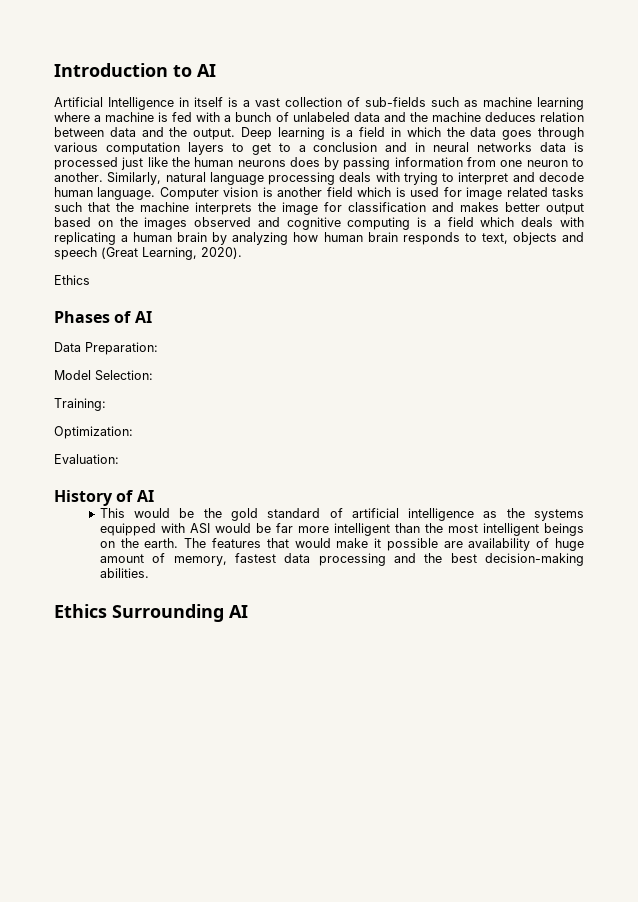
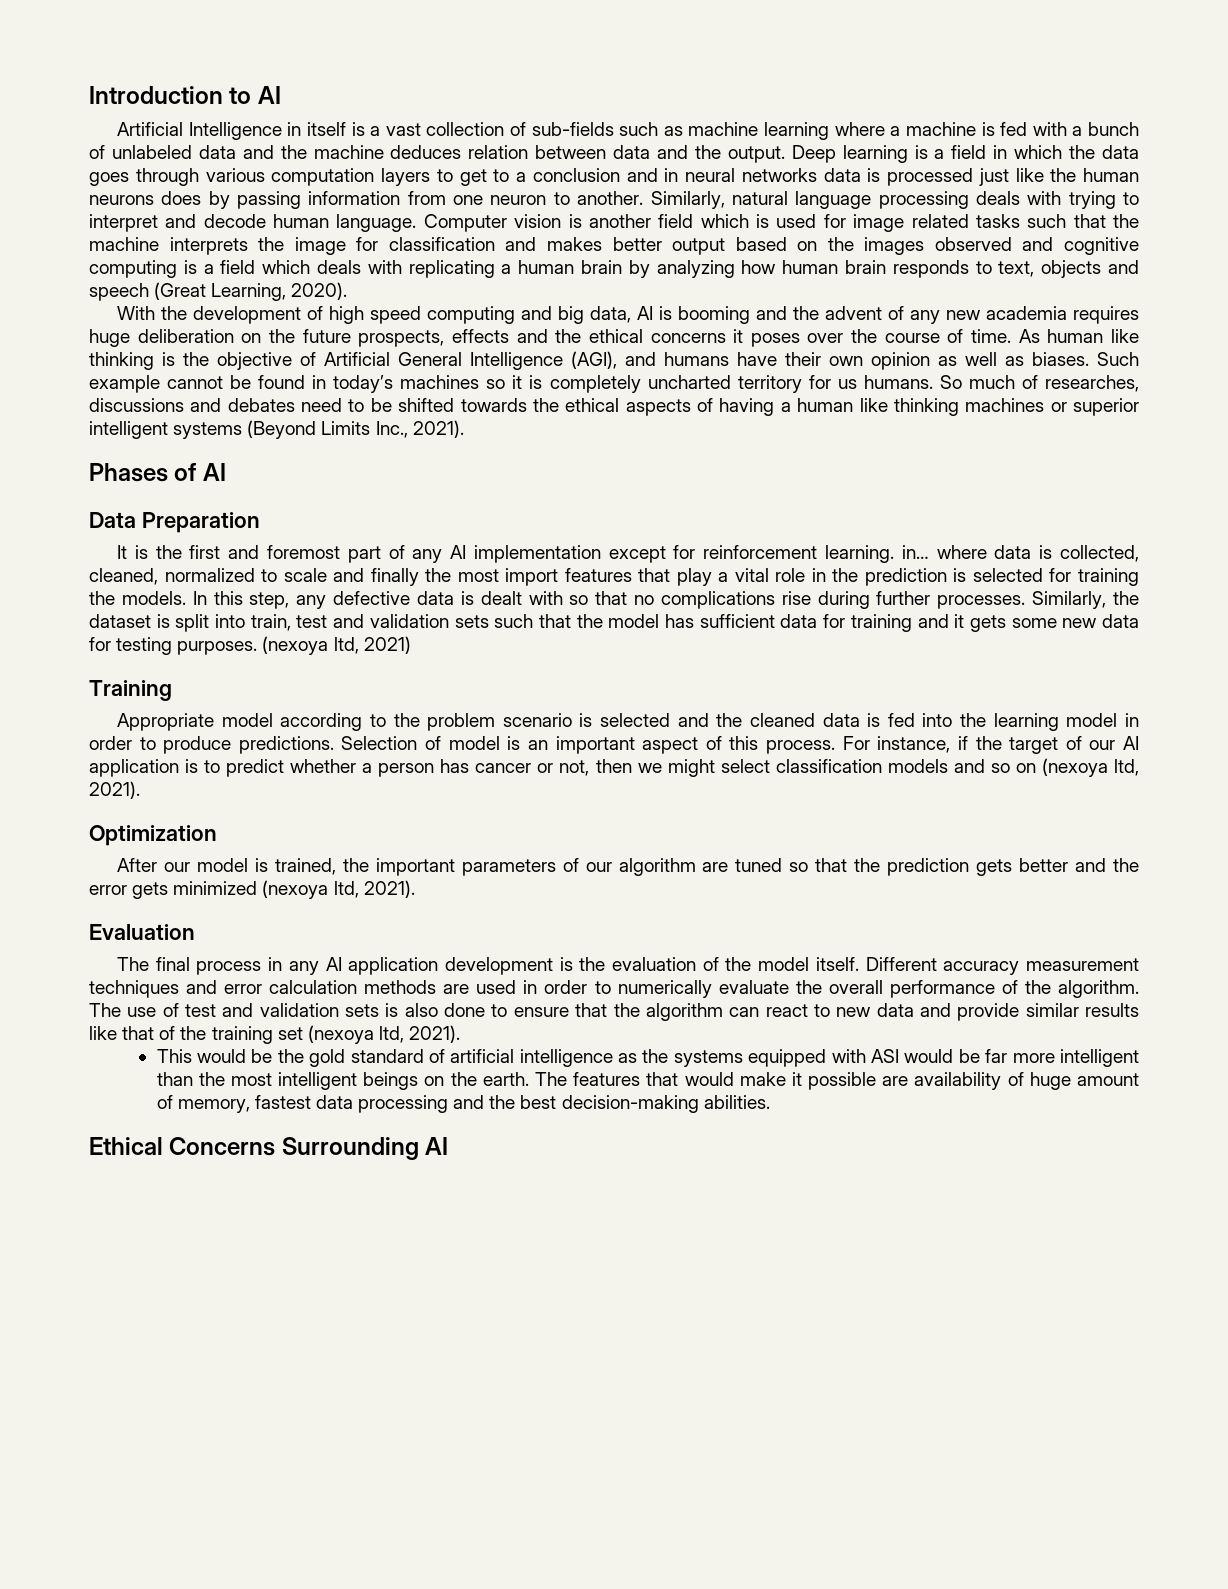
  Computer vision is another field which is used for image related tasks such that the machine interprets the image for classification and makes better output based on the images observed and cognitive computing is a field which deals with replicating a human brain by analyzing how human brain responds to text, objects and speech (Great Learning, 2020).
- Ethics
+ With the development of high speed computing and big data, AI is booming and the advent of any new academia requires huge deliberation on the future prospects, effects and the ethical concerns it poses over the course of time. As human like thinking is the objective of Artificial General Intelligence (AGI), and humans have their own opinion as well as biases. Such example cannot be found in today’s machines so it is completely uncharted territory for us humans. So much of researches, discussions and debates need to be shifted towards the ethical aspects of having a human like thinking machines or superior intelligent systems (Beyond Limits Inc., 2021).
  Phases of AI
- Data Preparation:
- Model Selection:
- Training:
- Optimization:
- Evaluation:
- History of AI
+ Data Preparation
+ It is the first and foremost part of any AI implementation except for reinforcement learning. in… where data is collected, cleaned, normalized to scale and finally the most import features that play a vital role in the prediction is selected for training the models. In this step, any defective data is dealt with so that no complications rise during further processes. Similarly, the dataset is split into train, test and validation sets such that the model has sufficient data for training and it gets some new data for testing purposes. (nexoya ltd, 2021)
+ Training
+ Appropriate model according to the problem scenario is selected and the cleaned data is fed into the learning model in order to produce predictions. Selection of model is an important aspect of this process. For instance, if the target of our AI application is to predict whether a person has cancer or not, then we might select classification models and so on (nexoya ltd, 2021).
+ Optimization
+ After our model is trained, the important parameters of our algorithm are tuned so that the prediction gets better and the error gets minimized (nexoya ltd, 2021).
+ Evaluation
+ The final process in any AI application development is the evaluation of the model itself. Different accuracy measurement techniques and error calculation methods are used in order to numerically evaluate the overall performance of the algorithm. The use of test and validation sets is also done to ensure that the algorithm can react to new data and provide similar results like that of the training set (nexoya ltd, 2021).
- Ethics Surrounding AI
+ Ethical Concerns Surrounding AI

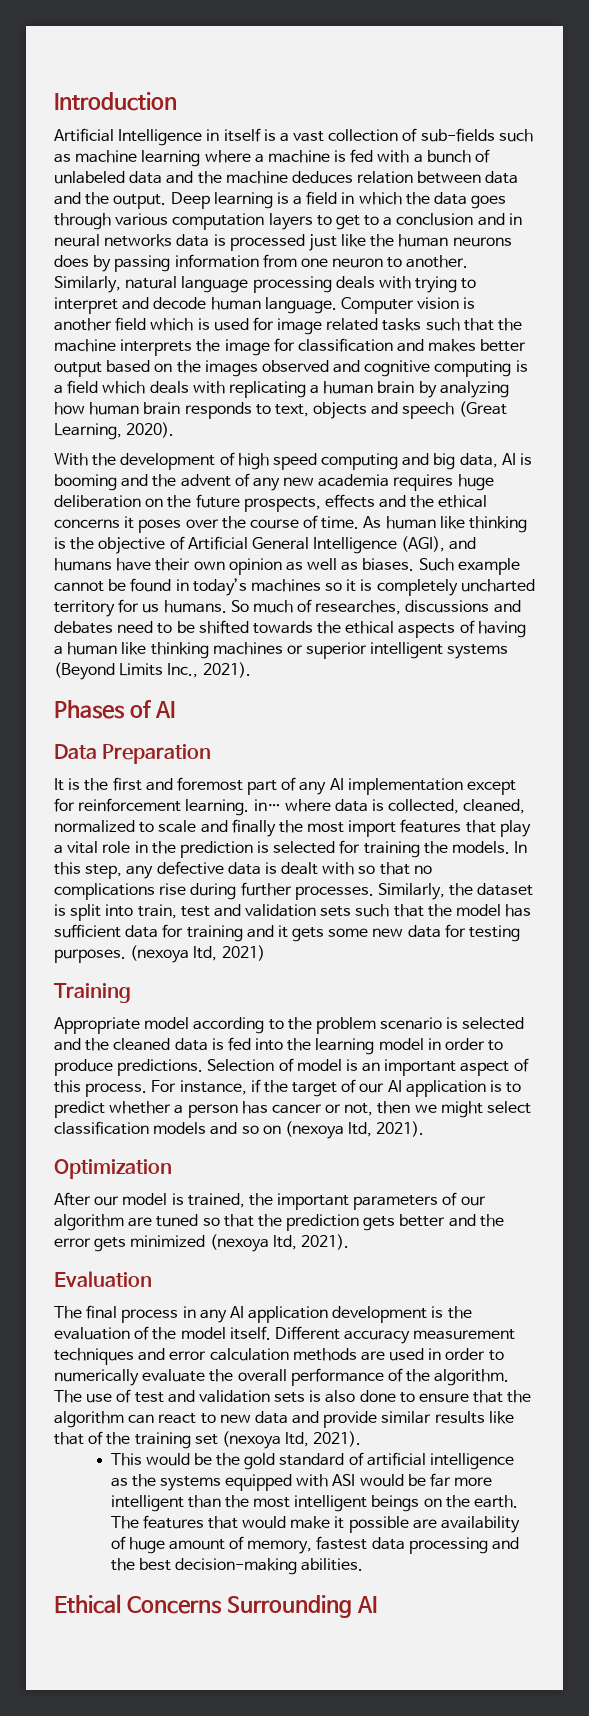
- Introduction to AI
+ Introduction

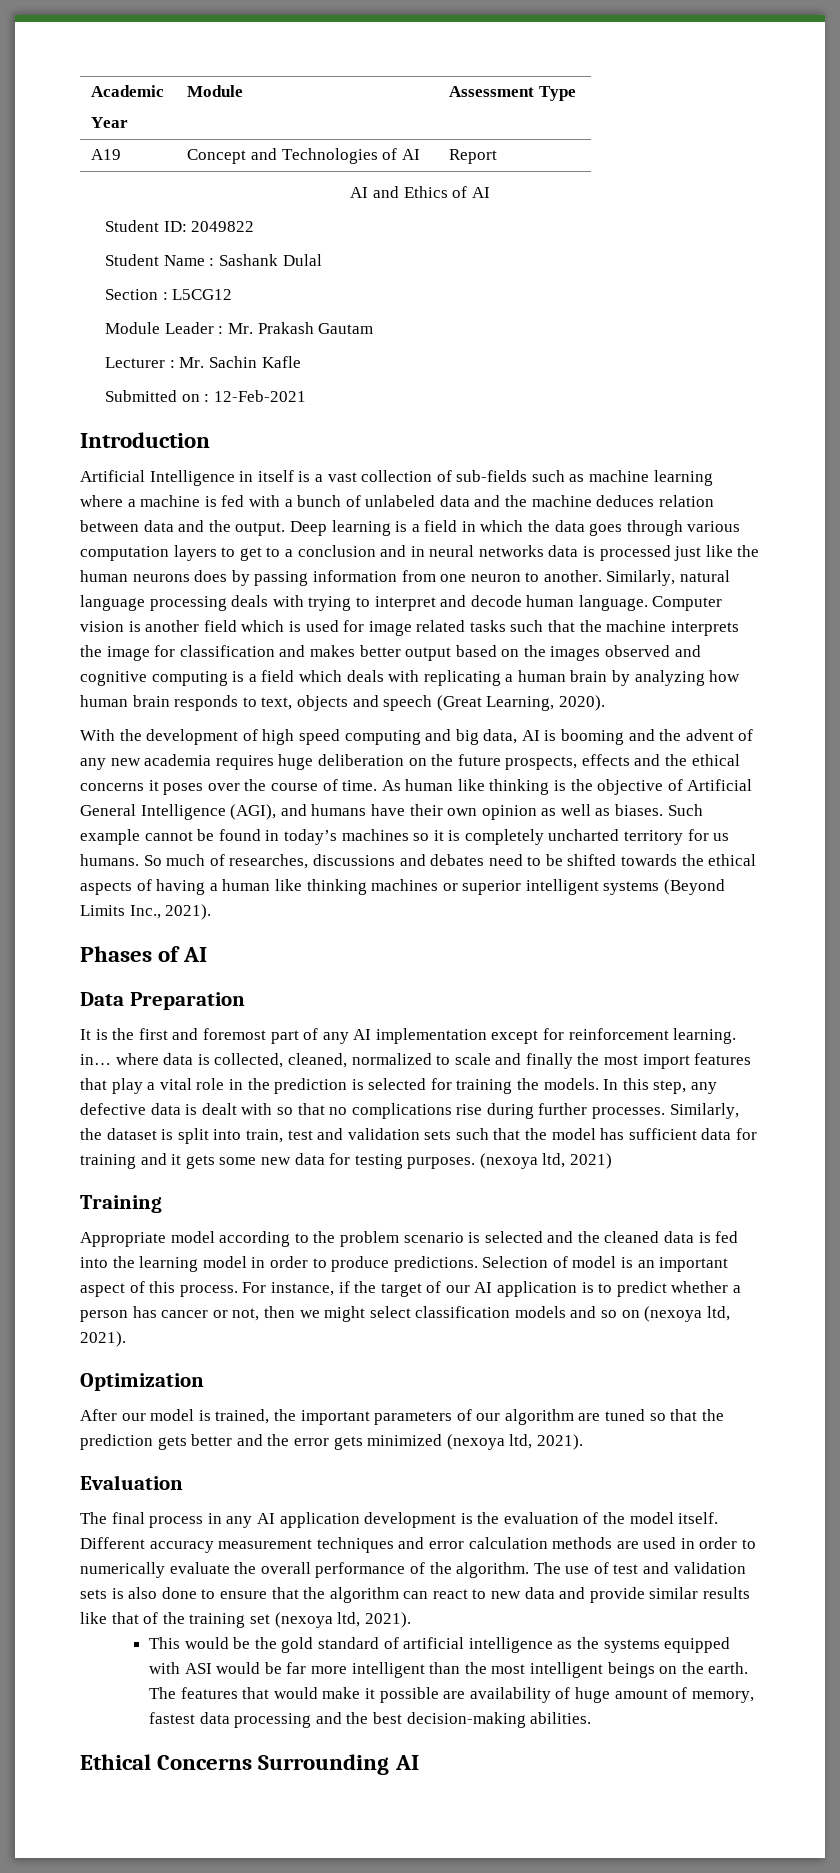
+ Academic
+ Year | Module | Assessment Type
+ A19 | Concept and Technologies of AI | Report
+ AI and Ethics of AI
+ Student ID: 2049822
+ Student Name : Sashank Dulal
+ Section : L5CG12
+ Module Leader : Mr. Prakash Gautam
+ Lecturer : Mr. Sachin Kafle
+ Submitted on : 12-Feb-2021

